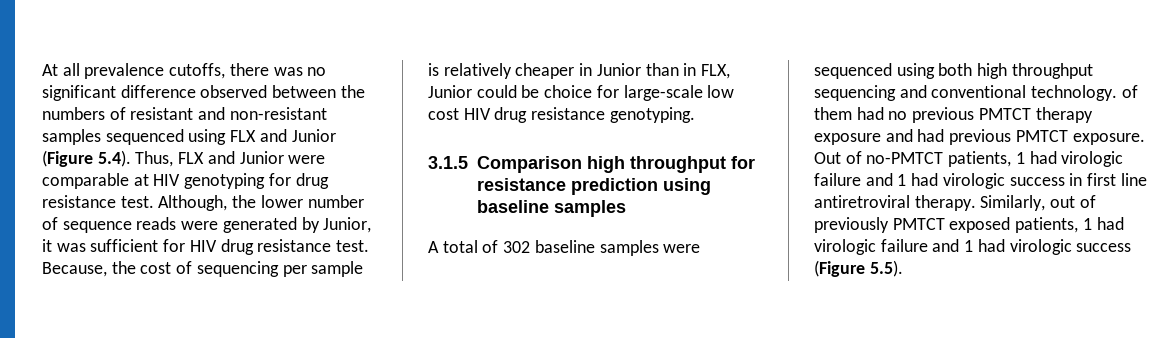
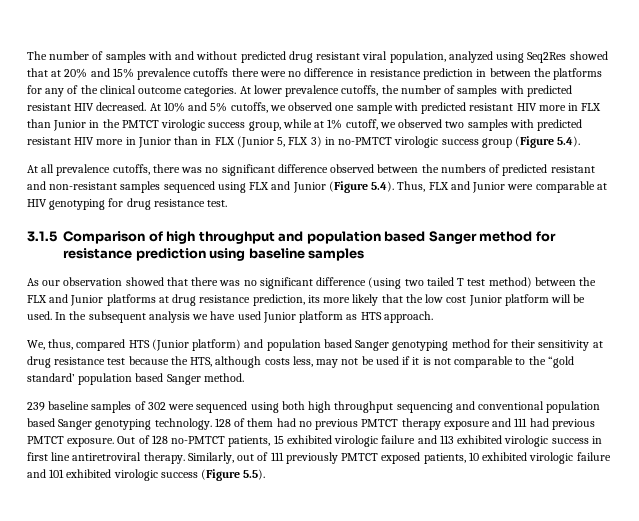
+ The number of samples with and without predicted drug resistant viral population, analyzed using Seq2Res showed that at 20% and 15% prevalence cutoffs there were no difference in resistance prediction in between the platforms for any of the clinical outcome categories. At lower prevalence cutoffs, the number of samples with predicted resistant HIV decreased. At 10% and 5% cutoffs, we observed one sample with predicted resistant HIV more in FLX than Junior in the PMTCT virologic success group, while at 1% cutoff, we observed two samples with predicted resistant HIV more in Junior than in FLX (Junior 5, FLX 3) in no-PMTCT virologic success group (Figure 5.4).
- At all prevalence cutoffs, there was no significant difference observed between the numbers of resistant and non-resistant samples sequenced using FLX and Junior (Figure 5.4). Thus, FLX and Junior were comparable at HIV genotyping for drug resistance test. Although, the lower number of sequence reads were generated by Junior, it was sufficient for HIV drug resistance test. Because, the cost of sequencing per sample is relatively cheaper in Junior than in FLX, Junior could be choice for large-scale low cost HIV drug resistance genotyping.
+ At all prevalence cutoffs, there was no significant difference observed between the numbers of predicted resistant and non-resistant samples sequenced using FLX and Junior (Figure 5.4). Thus, FLX and Junior were comparable at HIV genotyping for drug resistance test.
- 3.1.5 Comparison high throughput for resistance prediction using baseline samples
+ 3.1.5 Comparison of high throughput and population based Sanger method for resistance prediction using baseline samples
- A total of 302 baseline samples were sequenced using both high throughput sequencing and conventional technology. of them had no previous PMTCT therapy exposure and had previous PMTCT exposure.
+ As our observation showed that there was no significant difference (using two tailed T test method) between the FLX and Junior platforms at drug resistance prediction, its more likely that the low cost Junior platform will be used. In the subsequent analysis we have used Junior platform as HTS approach.
+ We, thus, compared HTS (Junior platform) and population based Sanger genotyping method for their sensitivity at drug resistance test because the HTS, although costs less, may not be used if it is not comparable to the “gold standard’ population based Sanger method.
+ 239 baseline samples of 302 were sequenced using both high throughput sequencing and conventional population based Sanger genotyping technology. 128 of them had no previous PMTCT therapy exposure and 111 had previous PMTCT exposure.
- Out of no-PMTCT patients, 1 had virologic failure and 1 had virologic success in first line antiretroviral therapy.
+ Out of 128 no-PMTCT patients, 15 exhibited virologic failure and 113 exhibited virologic success in first line antiretroviral therapy.
- Similarly, out of previously PMTCT exposed patients, 1 had virologic failure and 1 had virologic success (Figure 5.5).
+ Similarly, out of 111 previously PMTCT exposed patients, 10 exhibited virologic failure and 101 exhibited virologic success (Figure 5.5).

